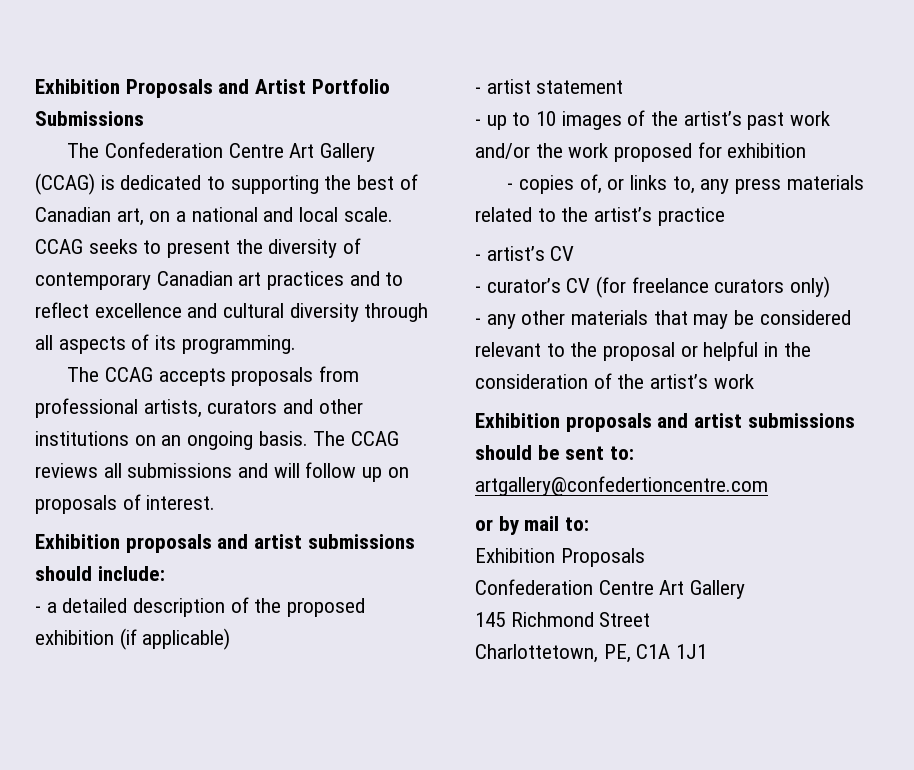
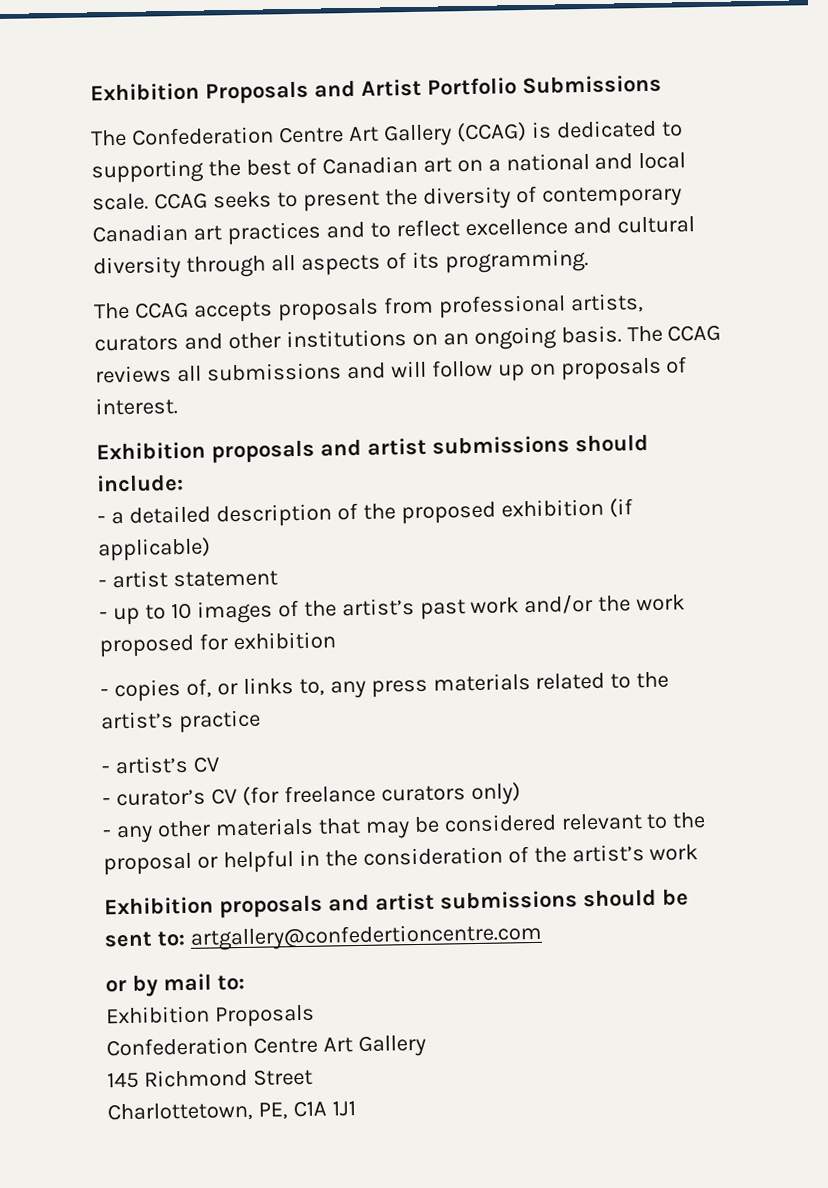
- The Confederation Centre Art Gallery (CCAG) is dedicated to supporting the best of Canadian art, on a national and local scale.
+ The Confederation Centre Art Gallery (CCAG) is dedicated to supporting the best of Canadian art on a national and local scale.

